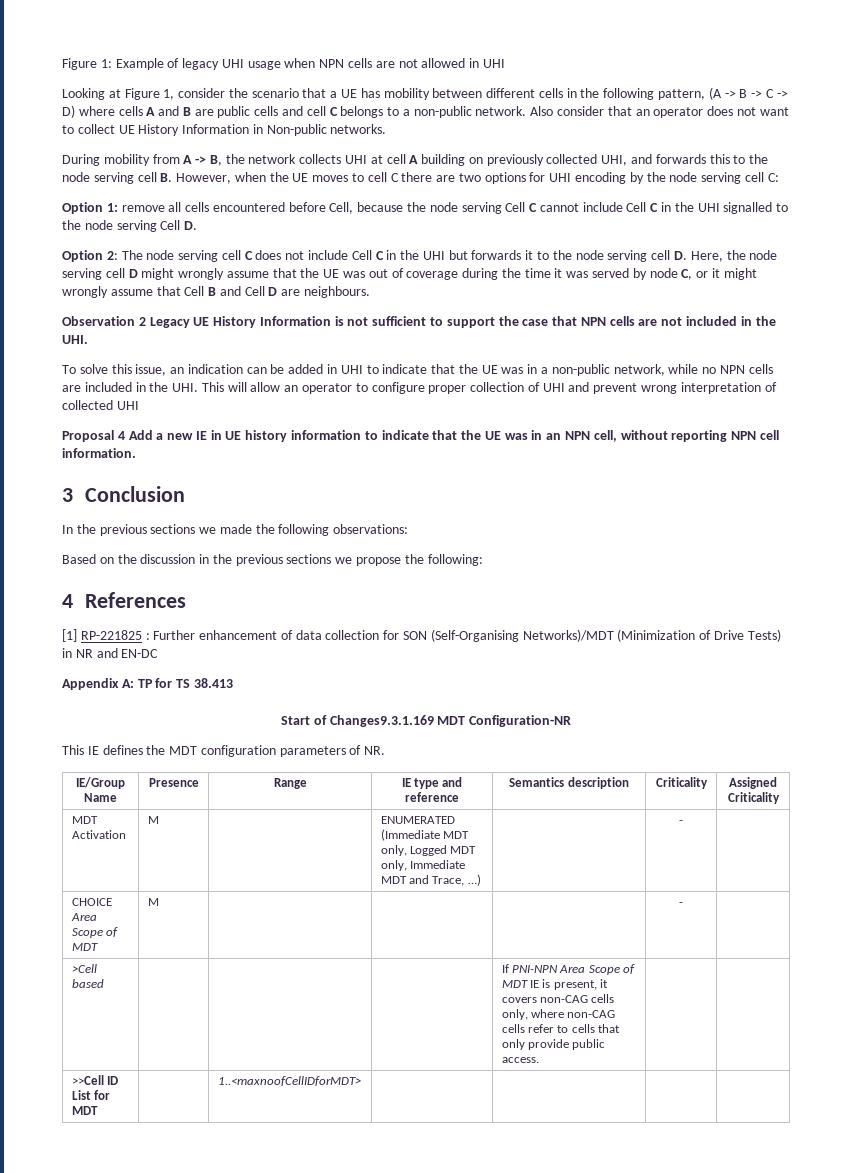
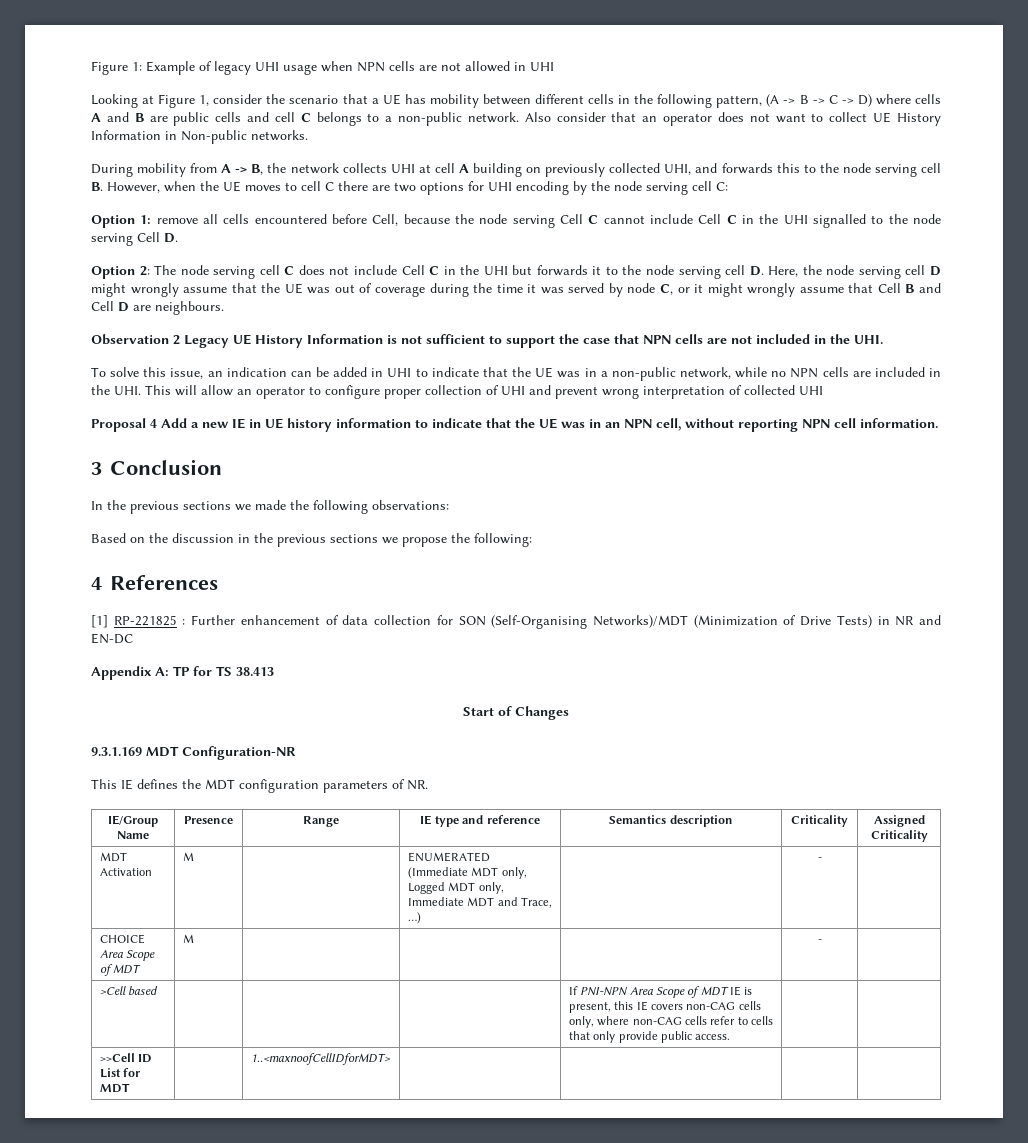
- Start of Changes9.3.1.169 MDT Configuration-NR
+ Start of Changes
+ 9.3.1.169 MDT Configuration-NR
- >Cell based | | | | If PNI-NPN Area Scope of MDT IE is present, it covers non-CAG cells only, where non-CAG cells refer to cells that only provide public access. | |
+ >Cell based | | | | If PNI-NPN Area Scope of MDT IE is present, this IE covers non-CAG cells only, where non-CAG cells refer to cells that only provide public access. | |

